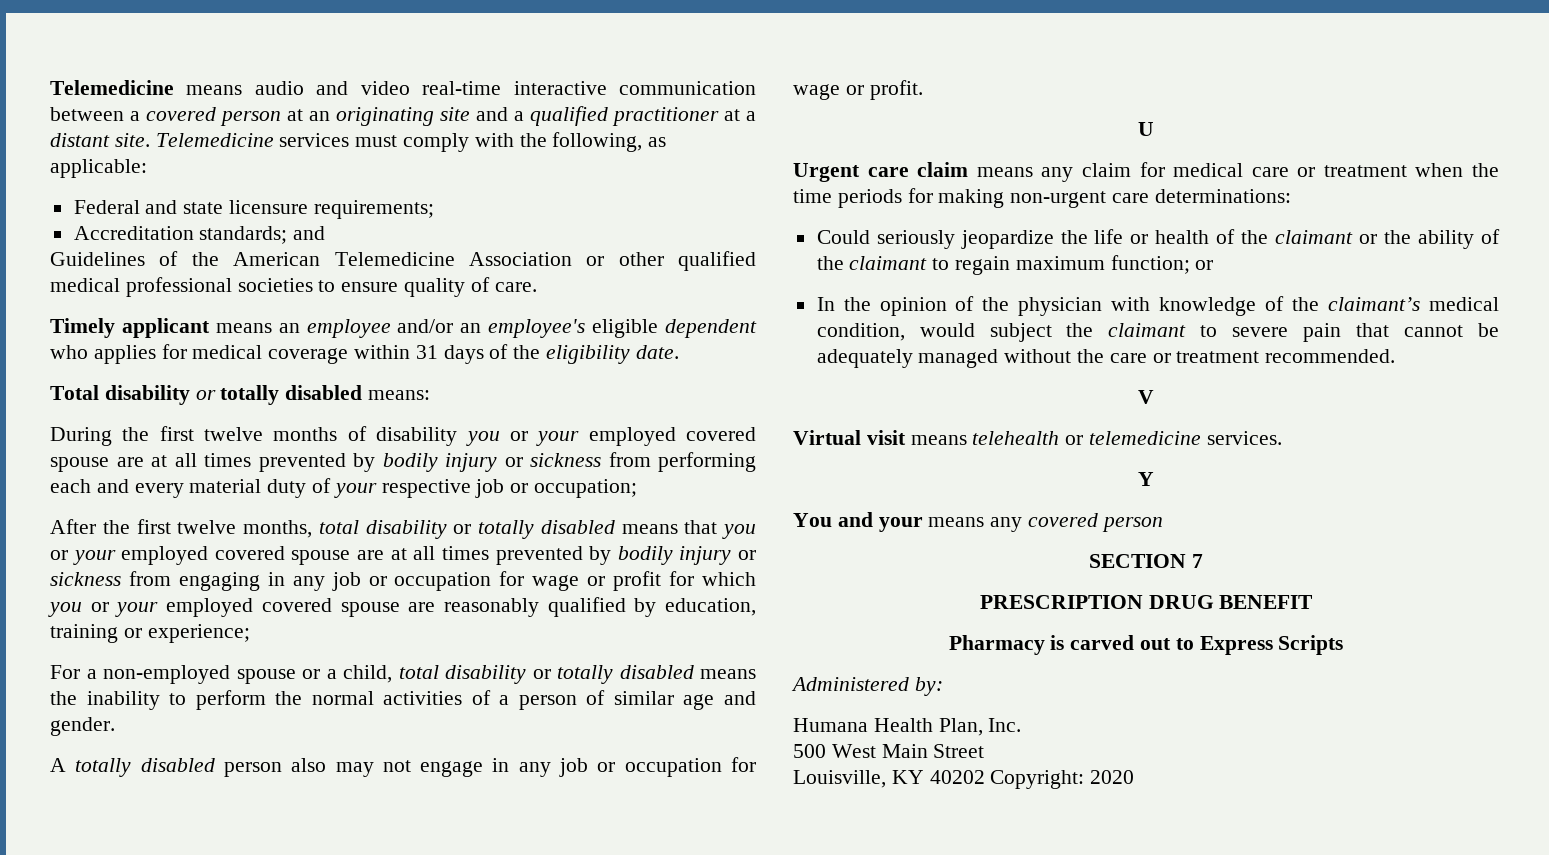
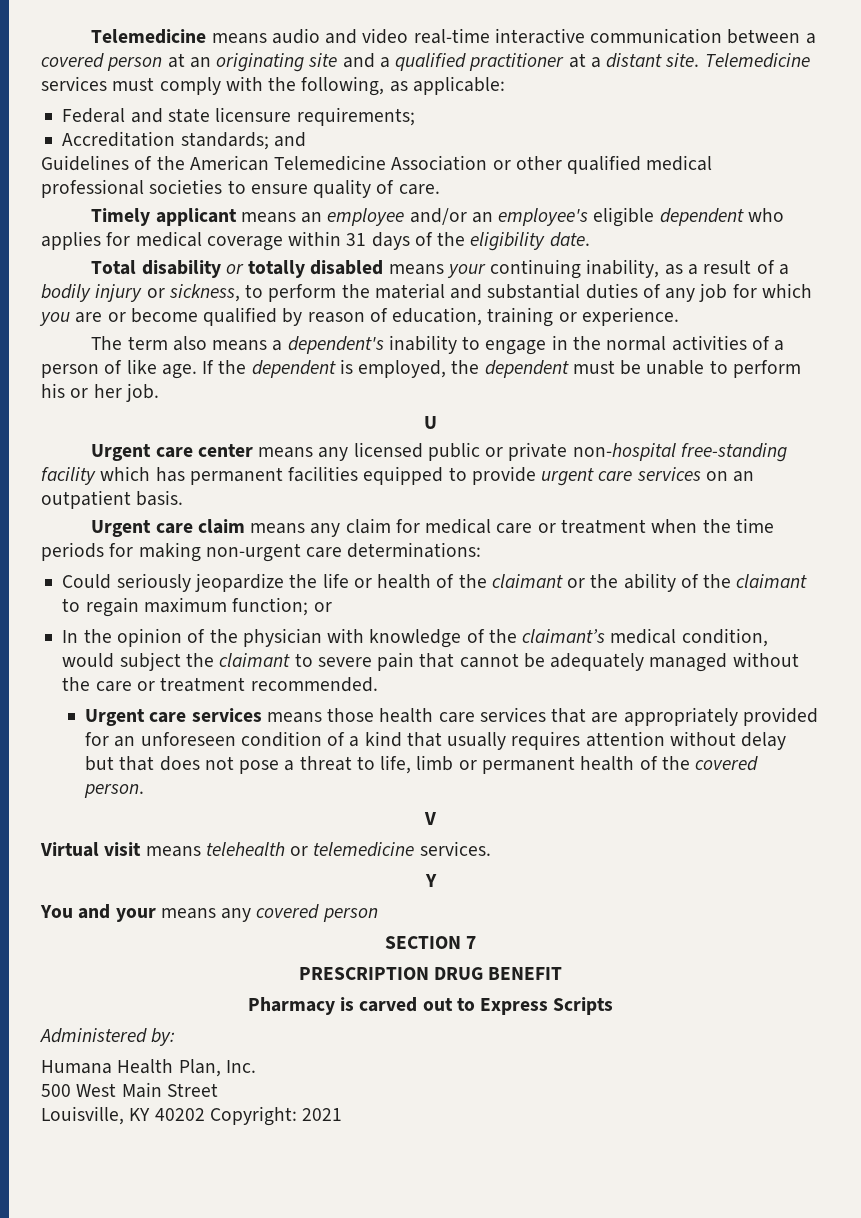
- Total disability or totally disabled means:
- During the first twelve months of disability you or your employed covered spouse are at all times prevented by bodily injury or sickness from performing each and every material duty of your respective job or occupation;
- After the first twelve months, total disability or totally disabled means that you or your employed covered spouse are at all times prevented by bodily injury or sickness from engaging in any job or occupation for wage or profit for which you or your employed covered spouse are reasonably qualified by education, training or experience;
- For a non-employed spouse or a child, total disability or totally disabled means the inability to perform the normal activities of a person of similar age and gender.
- A totally disabled person also may not engage in any job or occupation for wage or profit.
+ Total disability or totally disabled means your continuing inability, as a result of a bodily injury or sickness, to perform the material and substantial duties of any job for which you are or become qualified by reason of education, training or experience.
+ The term also means a dependent's inability to engage in the normal activities of a person of like age. If the dependent is employed, the dependent must be unable to perform his or her job.
  U
+ Urgent care center means any licensed public or private non-hospital free-standing facility which has permanent facilities equipped to provide urgent care services on an outpatient basis.
+ Urgent care services means those health care services that are appropriately provided for an unforeseen condition of a kind that usually requires attention without delay but that does not pose a threat to life, limb or permanent health of the covered person.
- Louisville, KY 40202 Copyright: 2020
+ Louisville, KY 40202 Copyright: 2021

